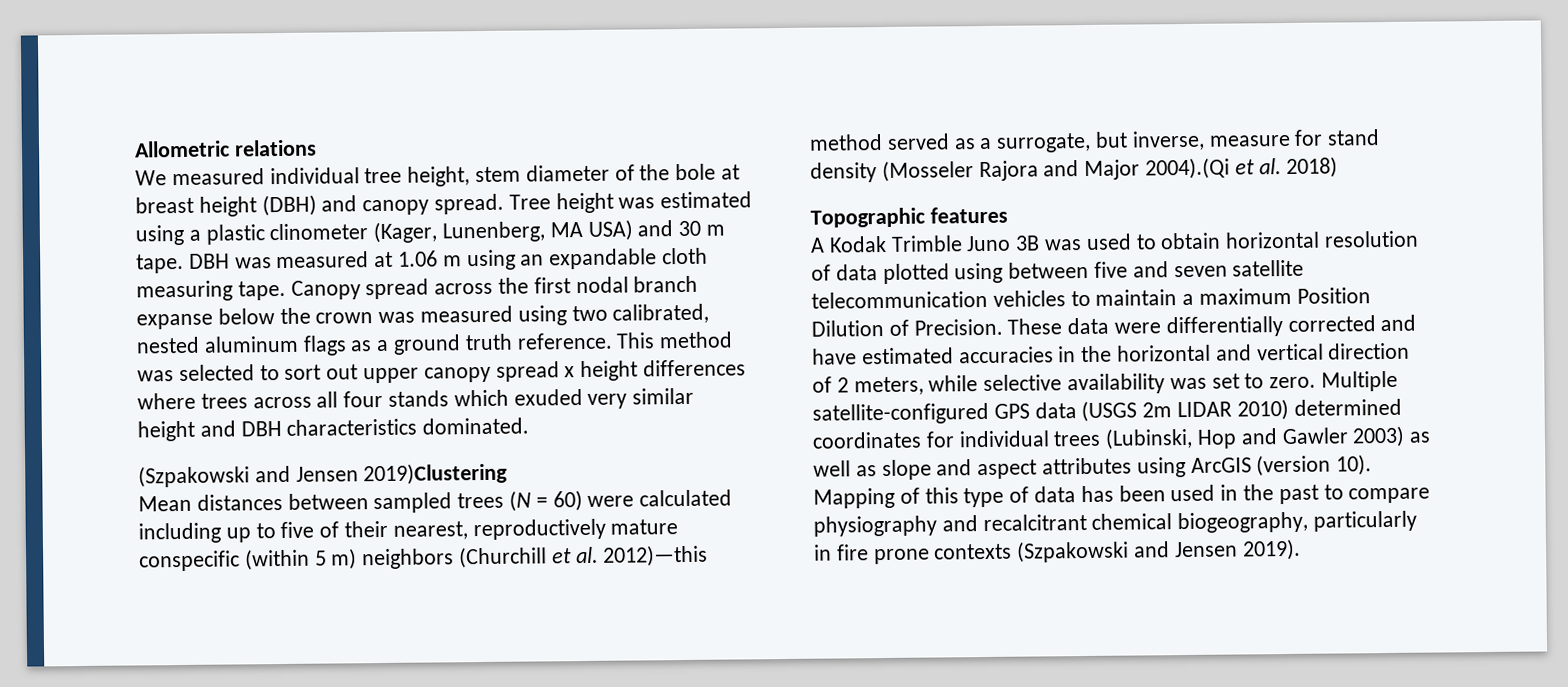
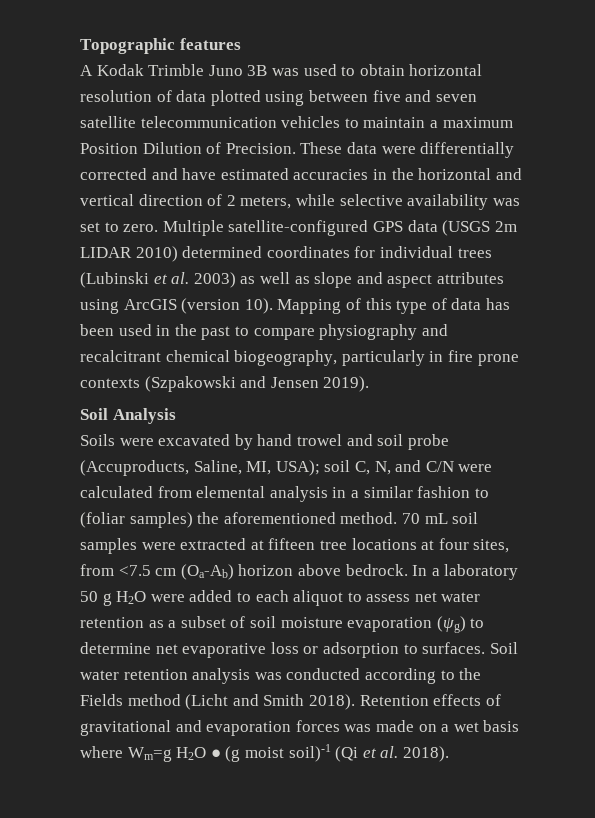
- Allometric relations
- We measured individual tree height, stem diameter of the bole at breast height (DBH) and canopy spread. Tree height was estimated using a plastic clinometer (Kager, Lunenberg, MA USA) and 30 m tape. DBH was measured at 1.06 m using an expandable cloth measuring tape. Canopy spread across the first nodal branch expanse below the crown was measured using two calibrated, nested aluminum flags as a ground truth reference. This method was selected to sort out upper canopy spread x height differences where trees across all four stands which exuded very similar height and DBH characteristics dominated.
- (Szpakowski and Jensen 2019)Clustering
- Mean distances between sampled trees (N = 60) were calculated including up to five of their nearest, reproductively mature conspecific (within 5 m) neighbors (Churchill et al. 2012)—this method served as a surrogate, but inverse, measure for stand density (Mosseler Rajora and Major 2004).(Qi et al. 2018)
- Multiple satellite-configured GPS data (USGS 2m LIDAR 2010) determined coordinates for individual trees (Lubinski, Hop and Gawler 2003) as well as slope and aspect attributes using ArcGIS (version 10).
+ Multiple satellite-configured GPS data (USGS 2m LIDAR 2010) determined coordinates for individual trees (Lubinski et al. 2003) as well as slope and aspect attributes using ArcGIS (version 10).
+ Soil Analysis
+ Soils were excavated by hand trowel and soil probe (Accuproducts, Saline, MI, USA); soil C, N, and C/N were calculated from elemental analysis in a similar fashion to (foliar samples) the aforementioned method. 70 mL soil samples were extracted at fifteen tree locations at four sites, from <7.5 cm (Oa-Ab) horizon above bedrock. In a laboratory 50 g H2O were added to each aliquot to assess net water retention as a subset of soil moisture evaporation (ψg) to determine net evaporative loss or adsorption to surfaces. Soil water retention analysis was conducted according to the Fields method (Licht and Smith 2018). Retention effects of gravitational and evaporation forces was made on a wet basis where Wm=g H2O ● (g moist soil)-1 (Qi et al. 2018).

